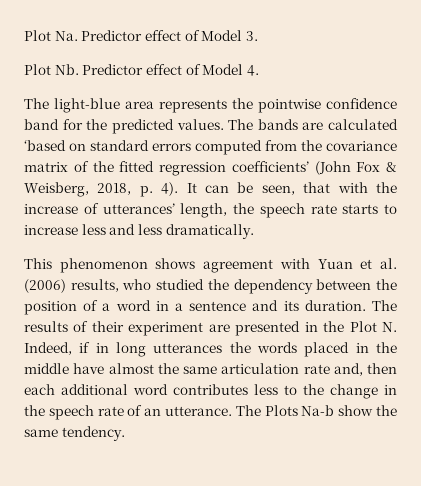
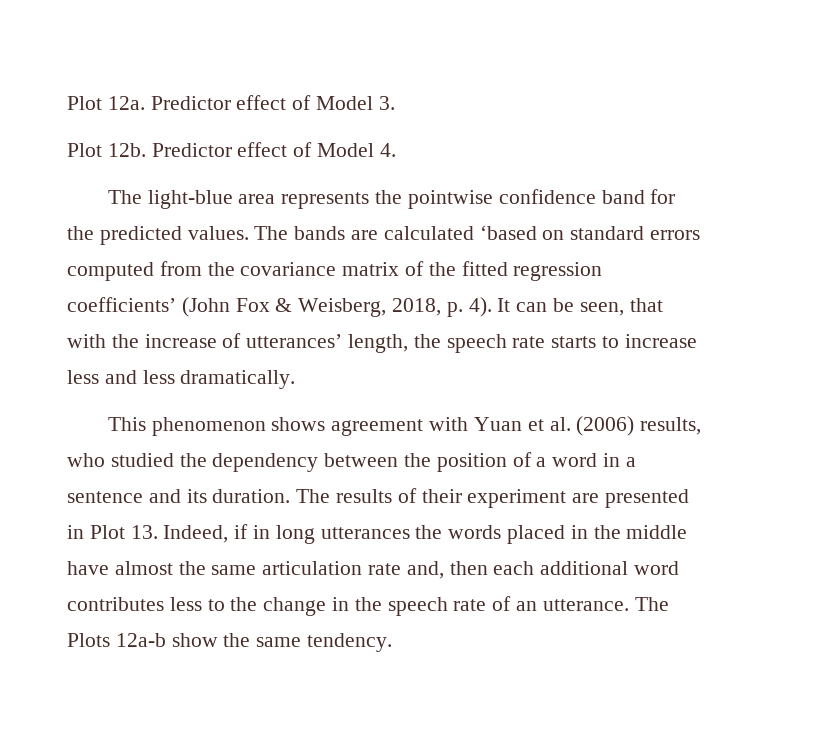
- Plot Na. Predictor effect of Model 3.
+ Plot 12a. Predictor effect of Model 3.
- Plot Nb. Predictor effect of Model 4.
+ Plot 12b. Predictor effect of Model 4.
- The results of their experiment are presented in the Plot N. Indeed, if in long utterances the words placed in the middle have almost the same articulation rate and, then each additional word contributes less to the change in the speech rate of an utterance.
+ The results of their experiment are presented in Plot 13. Indeed, if in long utterances the words placed in the middle have almost the same articulation rate and, then each additional word contributes less to the change in the speech rate of an utterance.
- The Plots Na-b show the same tendency.
+ The Plots 12a-b show the same tendency.

